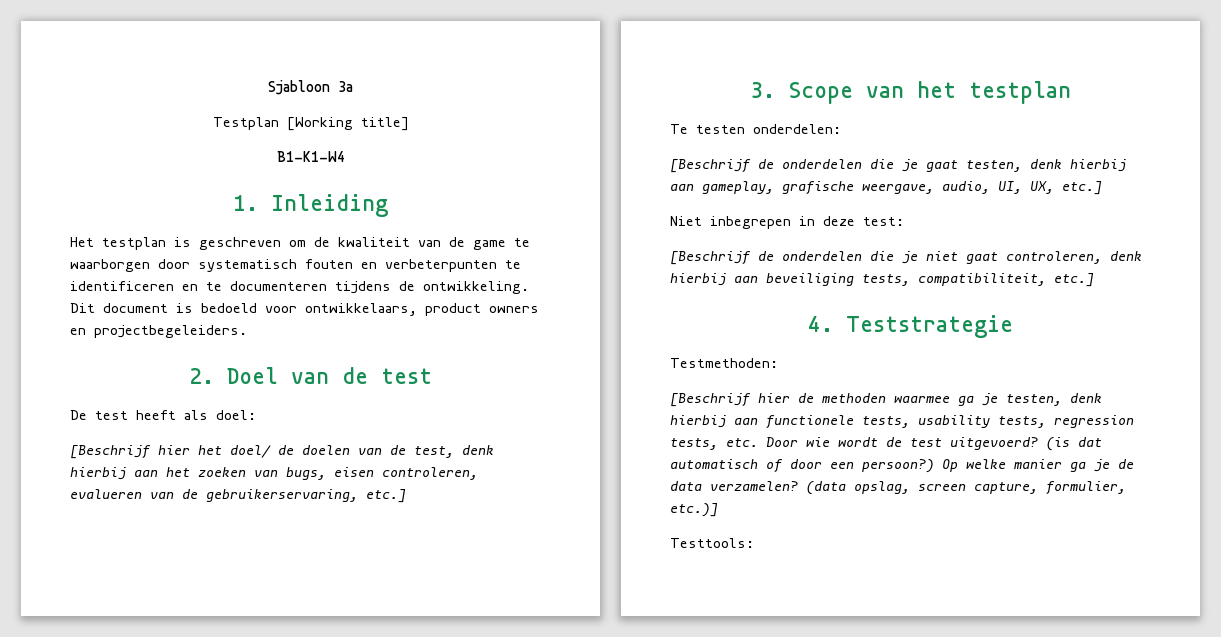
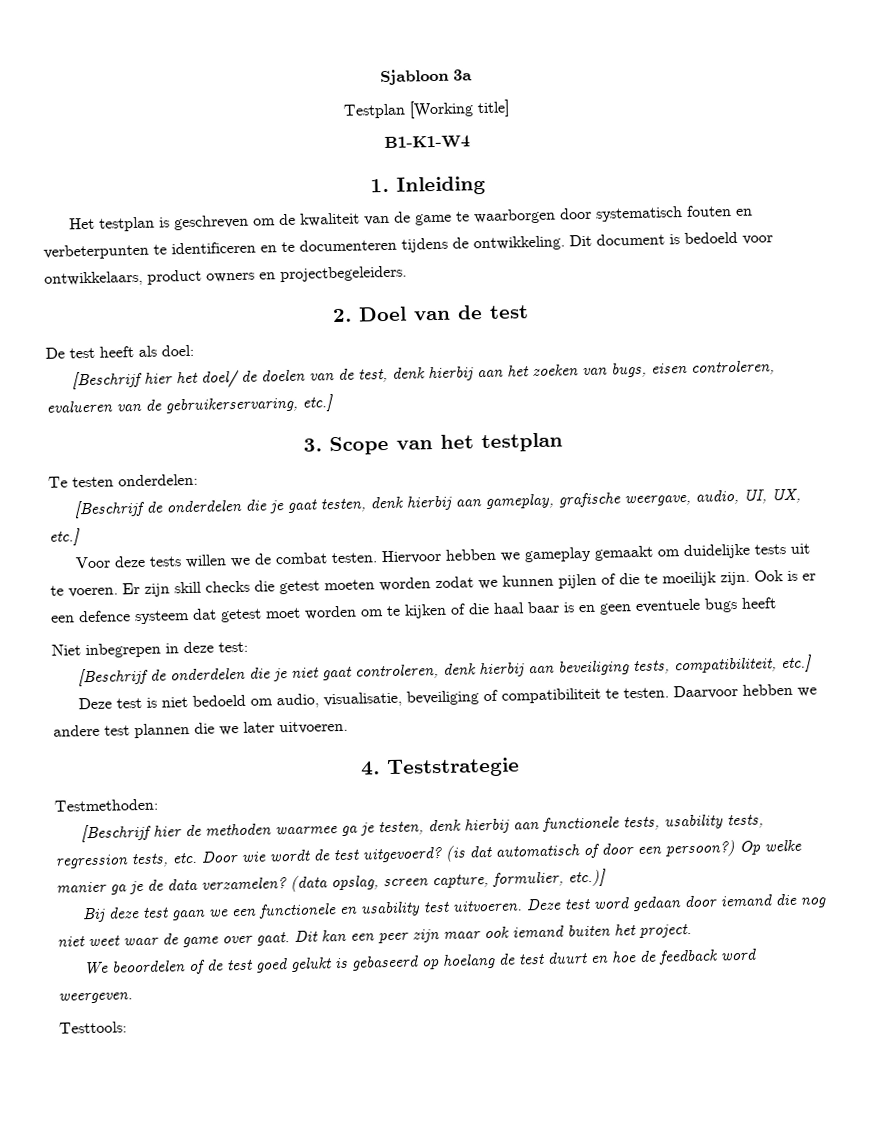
+ Voor deze tests willen we de combat testen. Hiervoor hebben we gameplay gemaakt om duidelijke tests uit te voeren. Er zijn skill checks die getest moeten worden zodat we kunnen pijlen of die te moeilijk zijn. Ook is er een defence systeem dat getest moet worden om te kijken of die haal baar is en geen eventuele bugs heeft
+ Deze test is niet bedoeld om audio, visualisatie, beveiliging of compatibiliteit te testen. Daarvoor hebben we andere test plannen die we later uitvoeren.
+ Bij deze test gaan we een functionele en usability test uitvoeren. Deze test word gedaan door iemand die nog niet weet waar de game over gaat. Dit kan een peer zijn maar ook iemand buiten het project.
+ We beoordelen of de test goed gelukt is gebaseerd op hoelang de test duurt en hoe de feedback word weergeven.

